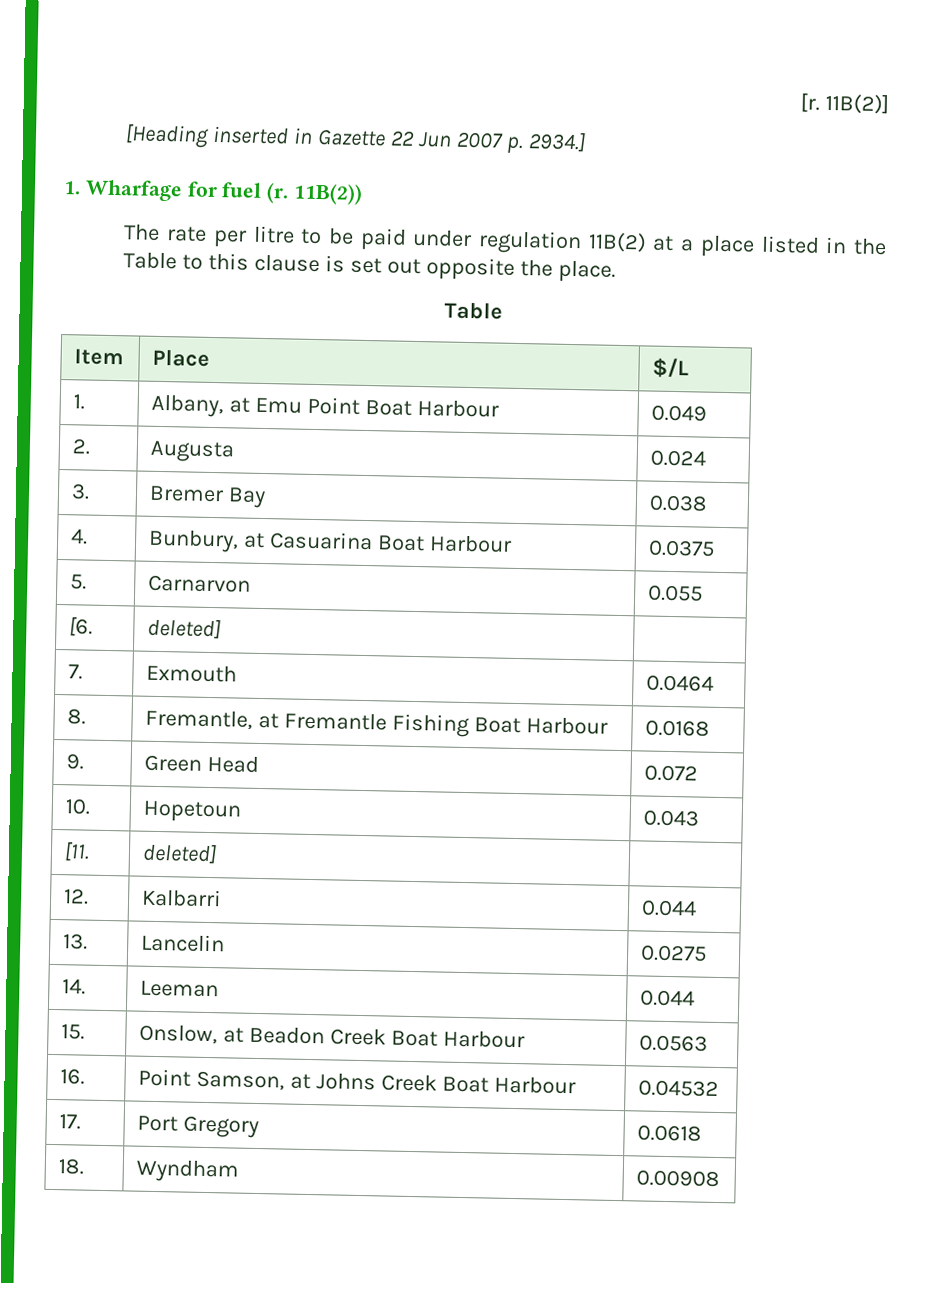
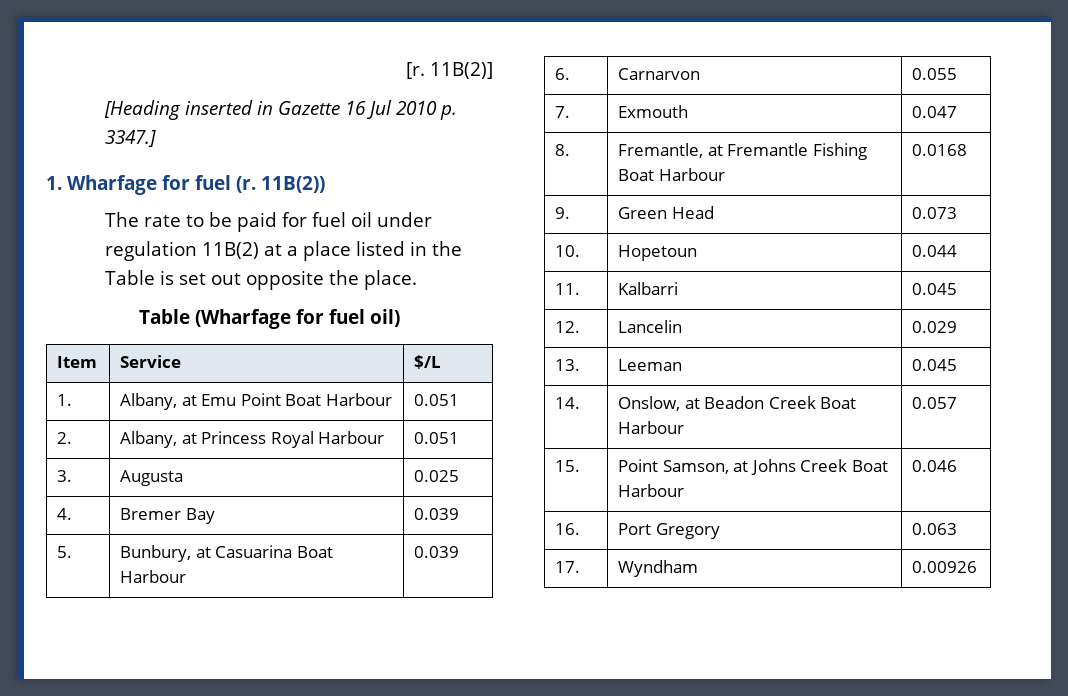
- [Heading inserted in Gazette 22 Jun 2007 p. 2934.]
+ [Heading inserted in Gazette 16 Jul 2010 p. 3347.]
- The rate per litre to be paid under regulation 11B(2) at a place listed in the Table to this clause is set out opposite the place.
- Table
+ The rate to be paid for fuel oil under regulation 11B(2) at a place listed in the Table is set out opposite the place.
+ Table (Wharfage for fuel oil)
- Item | Place | $/L
+ Item | Service | $/L
- 1. | Albany, at Emu Point Boat Harbour | 0.049
+ 1. | Albany, at Emu Point Boat Harbour | 0.051
- 2. | Augusta | 0.024
- 3. | Bremer Bay | 0.038
- 4. | Bunbury, at Casuarina Boat Harbour | 0.0375
- 5. | Carnarvon | 0.055
+ 2. | Albany, at Princess Royal Harbour | 0.051
+ 3. | Augusta | 0.025
+ 4. | Bremer Bay | 0.039
+ 5. | Bunbury, at Casuarina Boat Harbour | 0.039
+ 6. | Carnarvon | 0.055
- [6. | deleted] |
- 7. | Exmouth | 0.0464
+ 7. | Exmouth | 0.047
- 9. | Green Head | 0.072
+ 9. | Green Head | 0.073
- 10. | Hopetoun | 0.043
- [11. | deleted] |
+ 10. | Hopetoun | 0.044
+ 11. | Kalbarri | 0.045
- 12. | Kalbarri | 0.044
+ 12. | Lancelin | 0.029
- 13. | Lancelin | 0.0275
+ 13. | Leeman | 0.045
- 14. | Leeman | 0.044
- 15. | Onslow, at Beadon Creek Boat Harbour | 0.0563
- 16. | Point Samson, at Johns Creek Boat Harbour | 0.04532
- 17. | Port Gregory | 0.0618
- 18. | Wyndham | 0.00908
+ 14. | Onslow, at Beadon Creek Boat Harbour | 0.057
+ 15. | Point Samson, at Johns Creek Boat Harbour | 0.046
+ 16. | Port Gregory | 0.063
+ 17. | Wyndham | 0.00926

